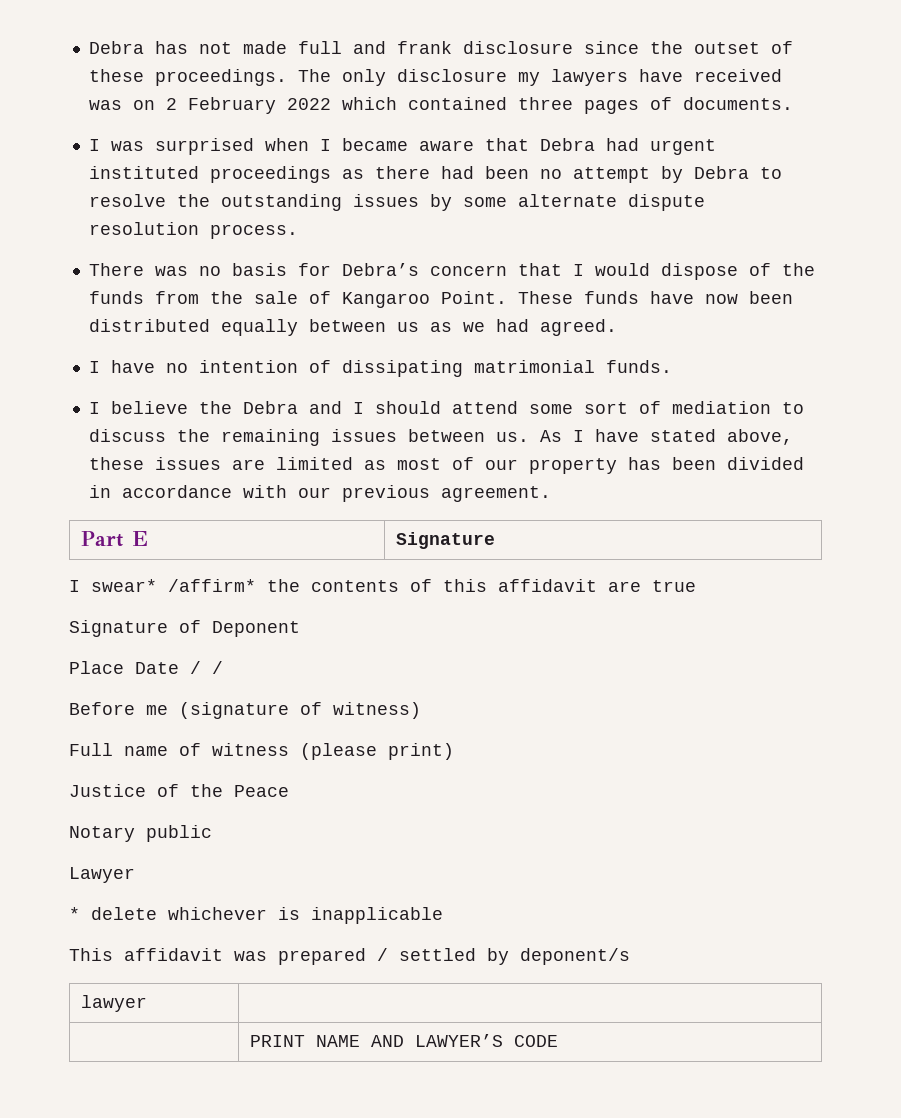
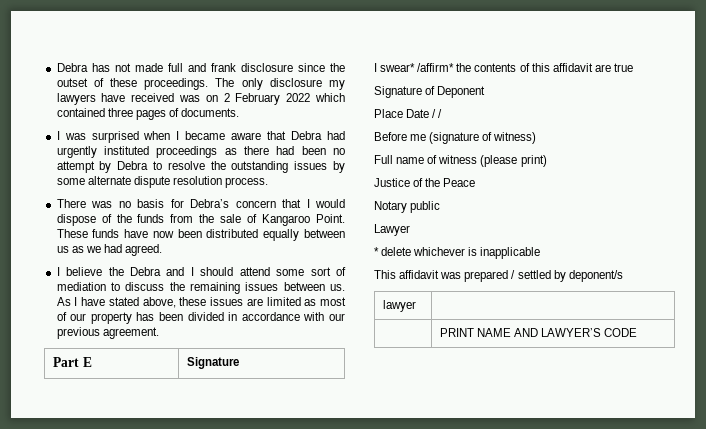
- I was surprised when I became aware that Debra had urgent instituted proceedings as there had been no attempt by Debra to resolve the outstanding issues by some alternate dispute resolution process.
+ I was surprised when I became aware that Debra had urgently instituted proceedings as there had been no attempt by Debra to resolve the outstanding issues by some alternate dispute resolution process.
- I have no intention of dissipating matrimonial funds.

